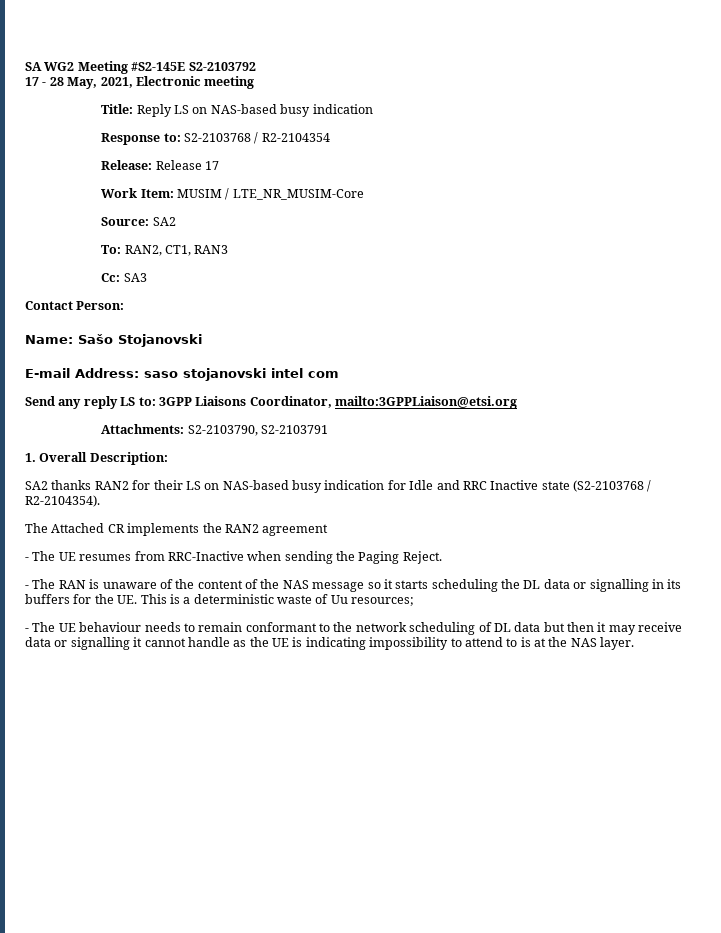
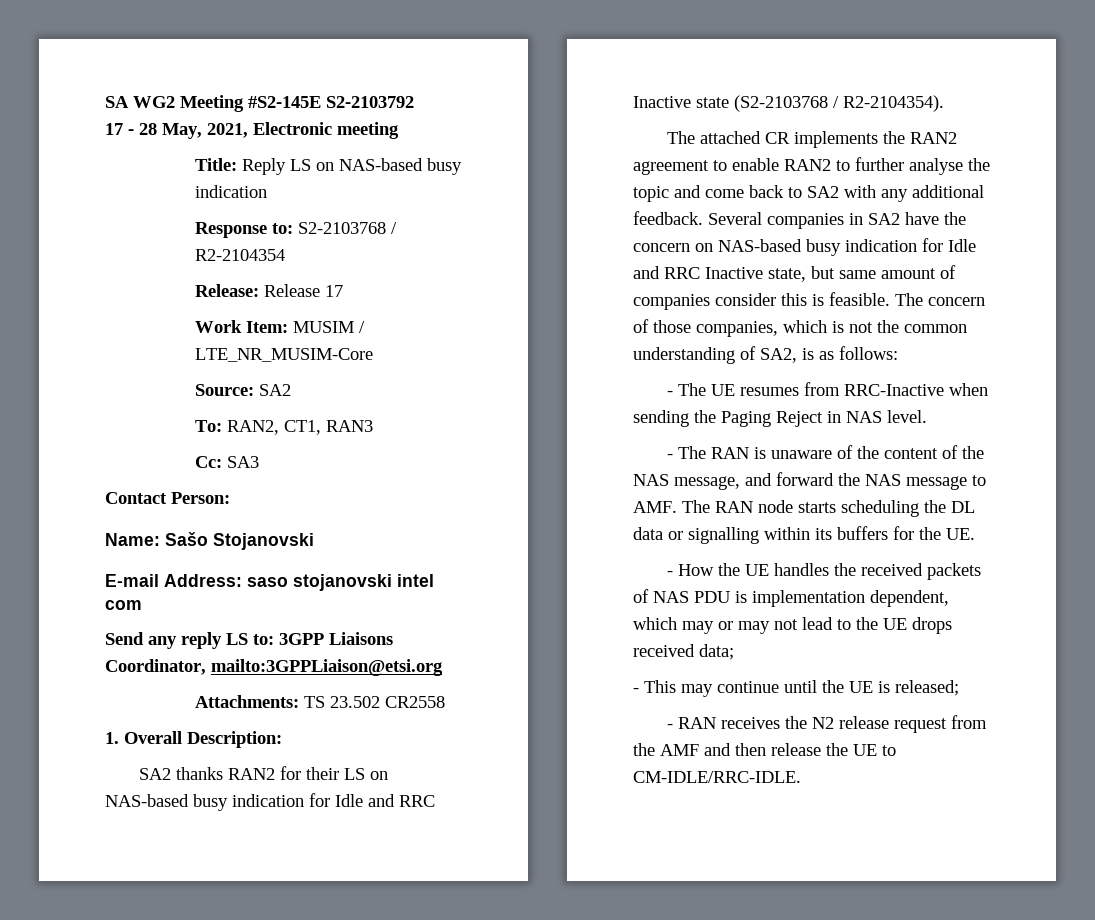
- Attachments: S2-2103790, S2-2103791
+ Attachments: TS 23.502 CR2558
- The Attached CR implements the RAN2 agreement
+ The attached CR implements the RAN2 agreement to enable RAN2 to further analyse the topic and come back to SA2 with any additional feedback. Several companies in SA2 have the concern on NAS-based busy indication for Idle and RRC Inactive state, but same amount of companies consider this is feasible. The concern of those companies, which is not the common understanding of SA2, is as follows:
- - The UE resumes from RRC-Inactive when sending the Paging Reject.
+ - The UE resumes from RRC-Inactive when sending the Paging Reject in NAS level.
- - The RAN is unaware of the content of the NAS message so it starts scheduling the DL data or signalling in its buffers for the UE. This is a deterministic waste of Uu resources;
- - The UE behaviour needs to remain conformant to the network scheduling of DL data but then it may receive data or signalling it cannot handle as the UE is indicating impossibility to attend to is at the NAS layer.
+ - The RAN is unaware of the content of the NAS message, and forward the NAS message to AMF. The RAN node starts scheduling the DL data or signalling within its buffers for the UE.
+ - How the UE handles the received packets of NAS PDU is implementation dependent, which may or may not lead to the UE drops received data;
+ - This may continue until the UE is released;
+ - RAN receives the N2 release request from the AMF and then release the UE to CM-IDLE/RRC-IDLE.

